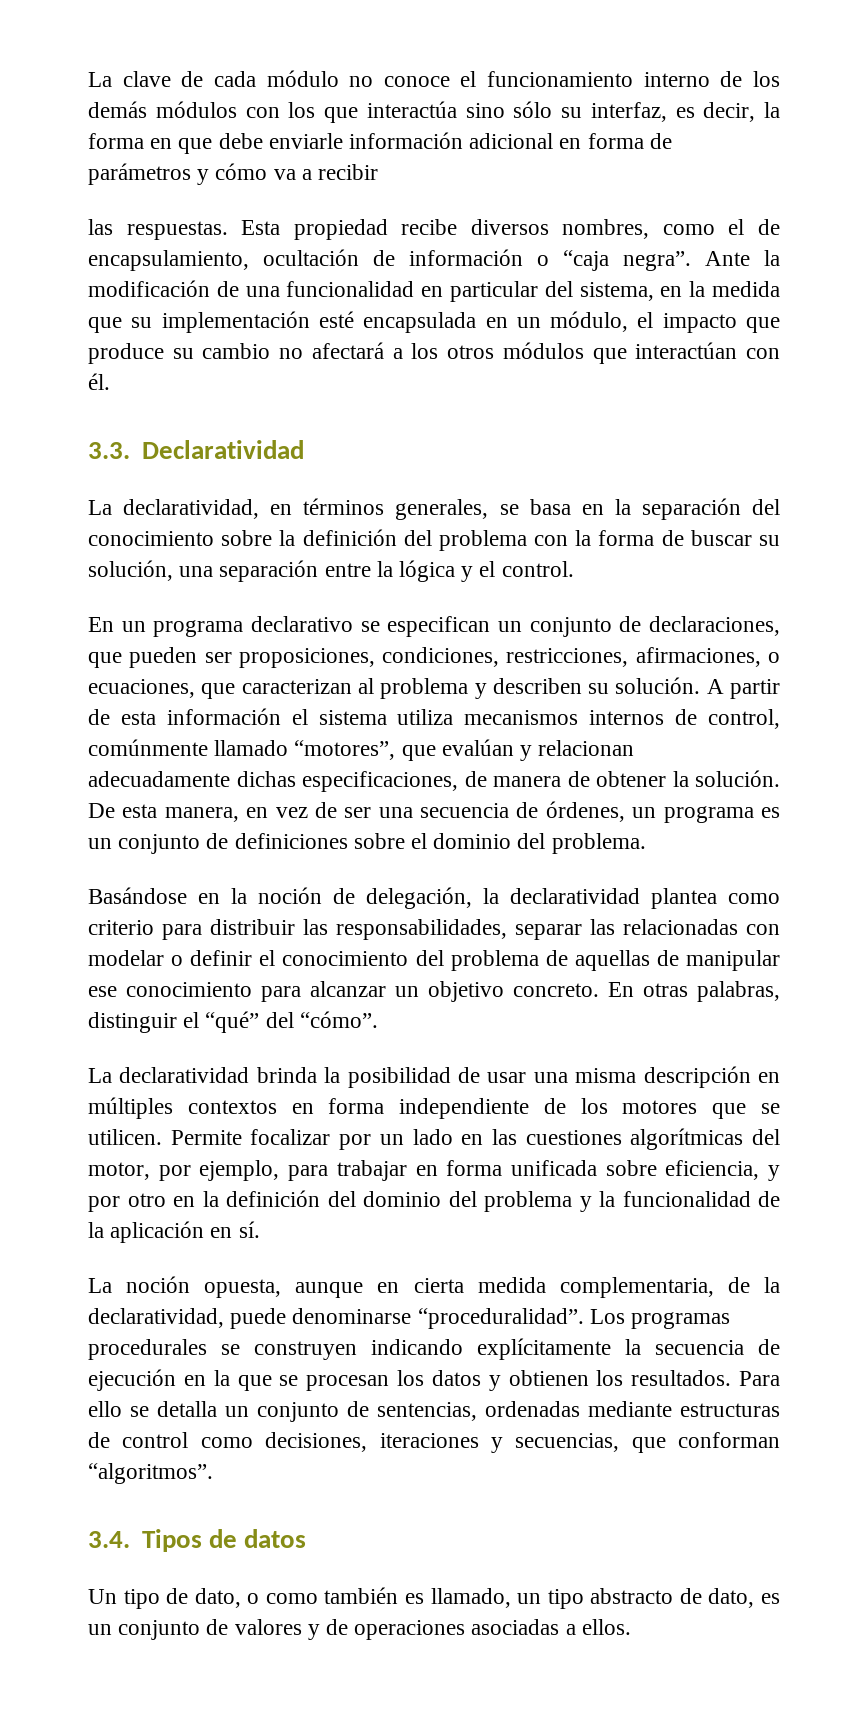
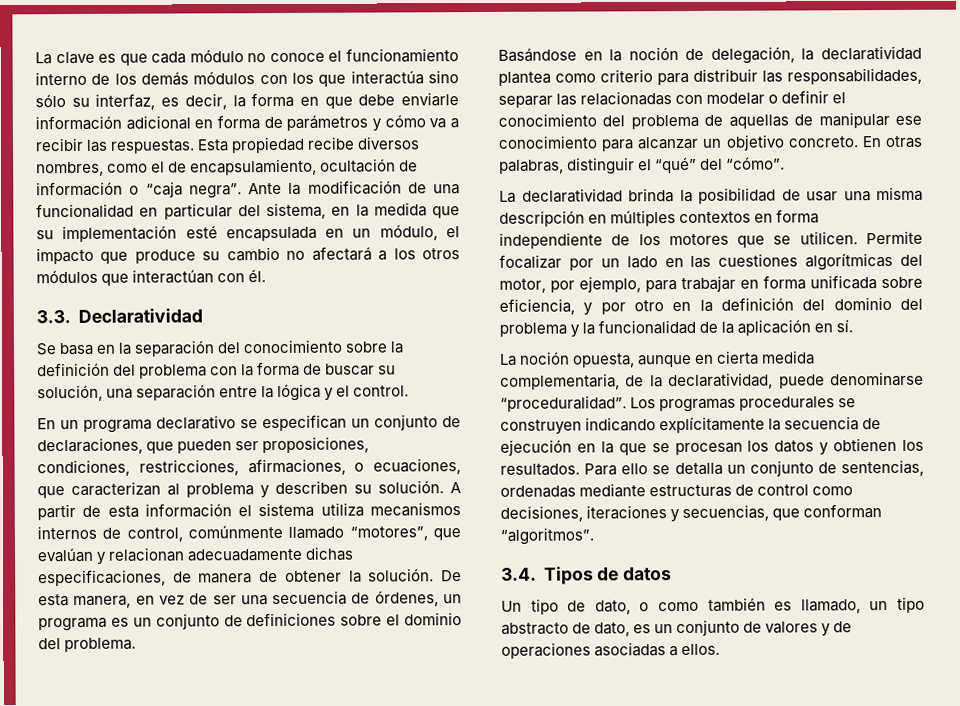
- La clave de cada módulo no conoce el funcionamiento interno de los demás módulos con los que interactúa sino sólo su interfaz, es decir, la forma en que debe enviarle información adicional en forma de parámetros y cómo va a recibir
- las respuestas.
+ La clave es que cada módulo no conoce el funcionamiento interno de los demás módulos con los que interactúa sino sólo su interfaz, es decir, la forma en que debe enviarle información adicional en forma de parámetros y cómo va a recibir las respuestas.
- La declaratividad, en términos generales, se basa en la separación del conocimiento sobre la definición del problema con la forma de buscar su solución, una separación entre la lógica y el control.
+ Se basa en la separación del conocimiento sobre la definición del problema con la forma de buscar su solución, una separación entre la lógica y el control.

